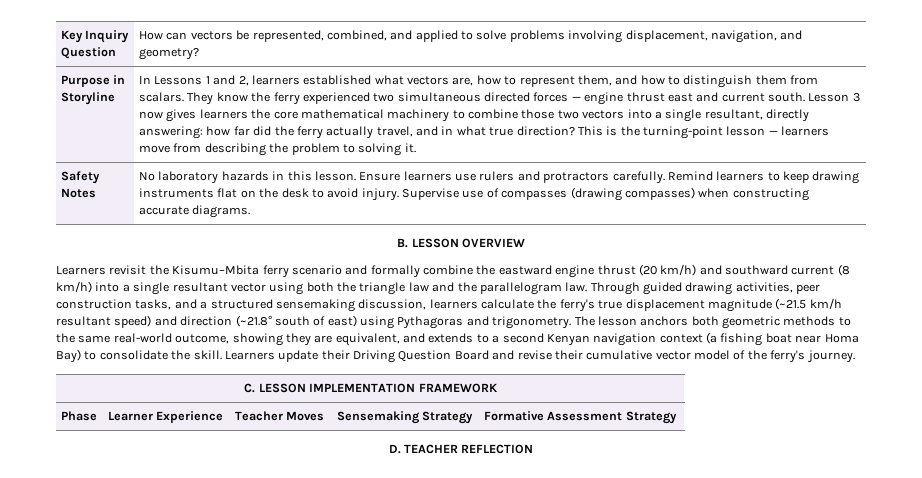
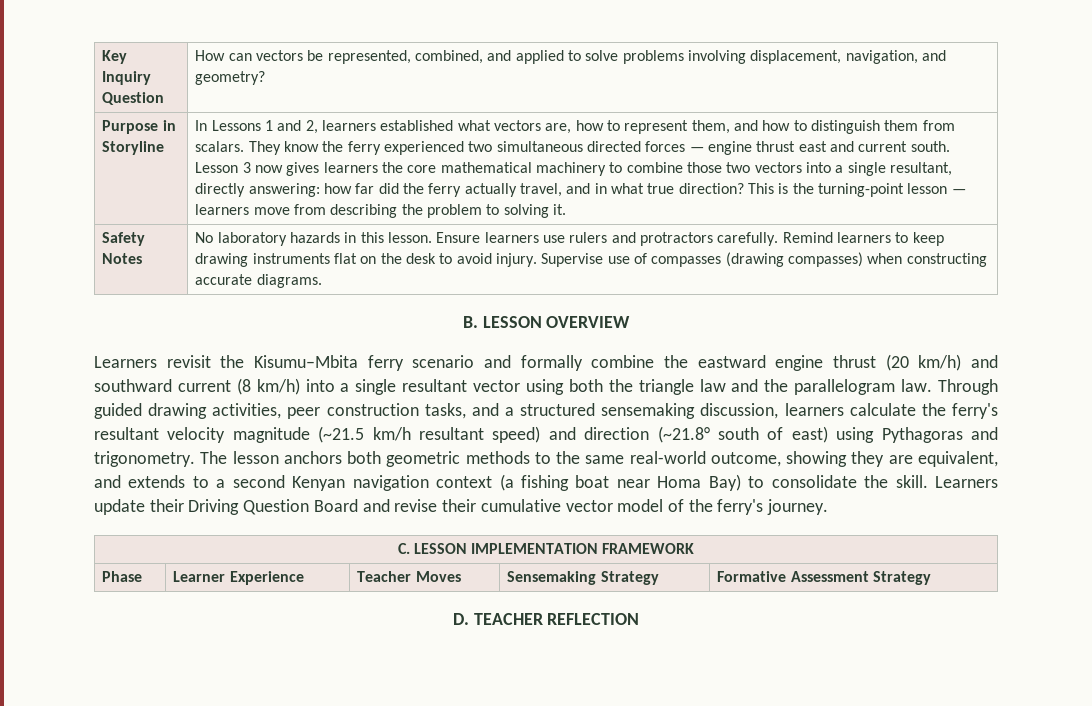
- Through guided drawing activities, peer construction tasks, and a structured sensemaking discussion, learners calculate the ferry's true displacement magnitude (~21.5 km/h resultant speed) and direction (~21.8° south of east) using Pythagoras and trigonometry.
+ Through guided drawing activities, peer construction tasks, and a structured sensemaking discussion, learners calculate the ferry's resultant velocity magnitude (~21.5 km/h resultant speed) and direction (~21.8° south of east) using Pythagoras and trigonometry.

